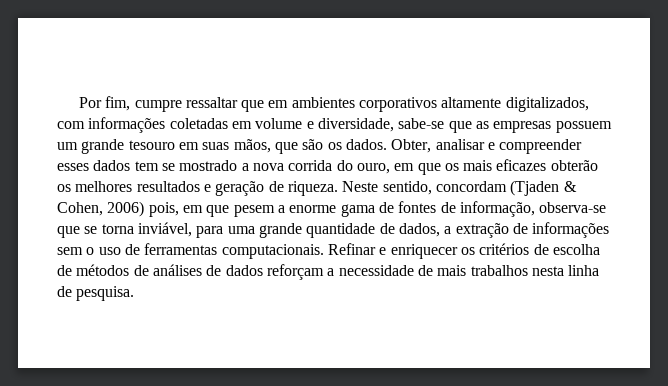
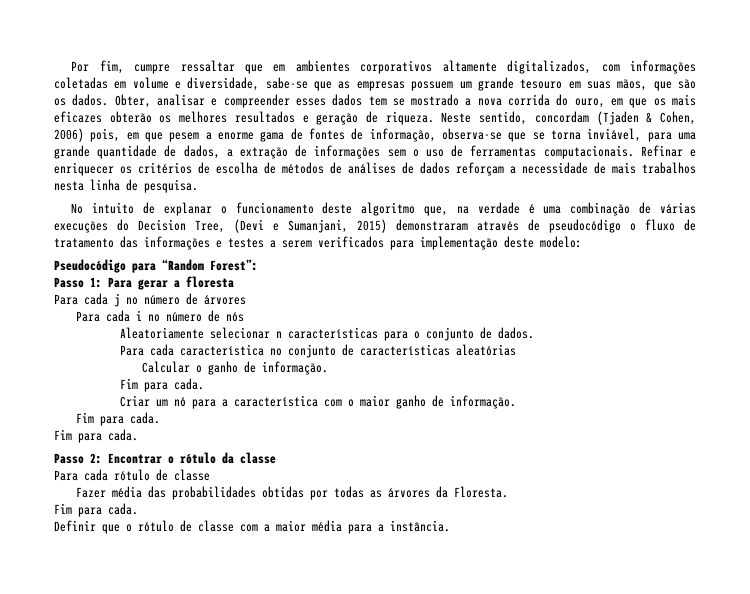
+ No intuito de explanar o funcionamento deste algoritmo que, na verdade é uma combinação de várias execuções do Decision Tree, (Devi e Sumanjani, 2015) demonstraram através de pseudocódigo o fluxo de tratamento das informações e testes a serem verificados para implementação deste modelo:
+ Pseudocódigo para “Random Forest”:
+ Passo 1: Para gerar a floresta
+ Para cada j no número de árvores
+ Para cada i no número de nós
+ Aleatoriamente selecionar n características para o conjunto de dados.
+ Para cada característica no conjunto de características aleatórias
+ Calcular o ganho de informação.
+ Fim para cada.
+ Criar um nó para a característica com o maior ganho de informação.
+ Fim para cada.
+ Fim para cada.
+ Passo 2: Encontrar o rótulo da classe
+ Para cada rótulo de classe
+ Fazer média das probabilidades obtidas por todas as árvores da Floresta.
+ Fim para cada.
+ Definir que o rótulo de classe com a maior média para a instância.

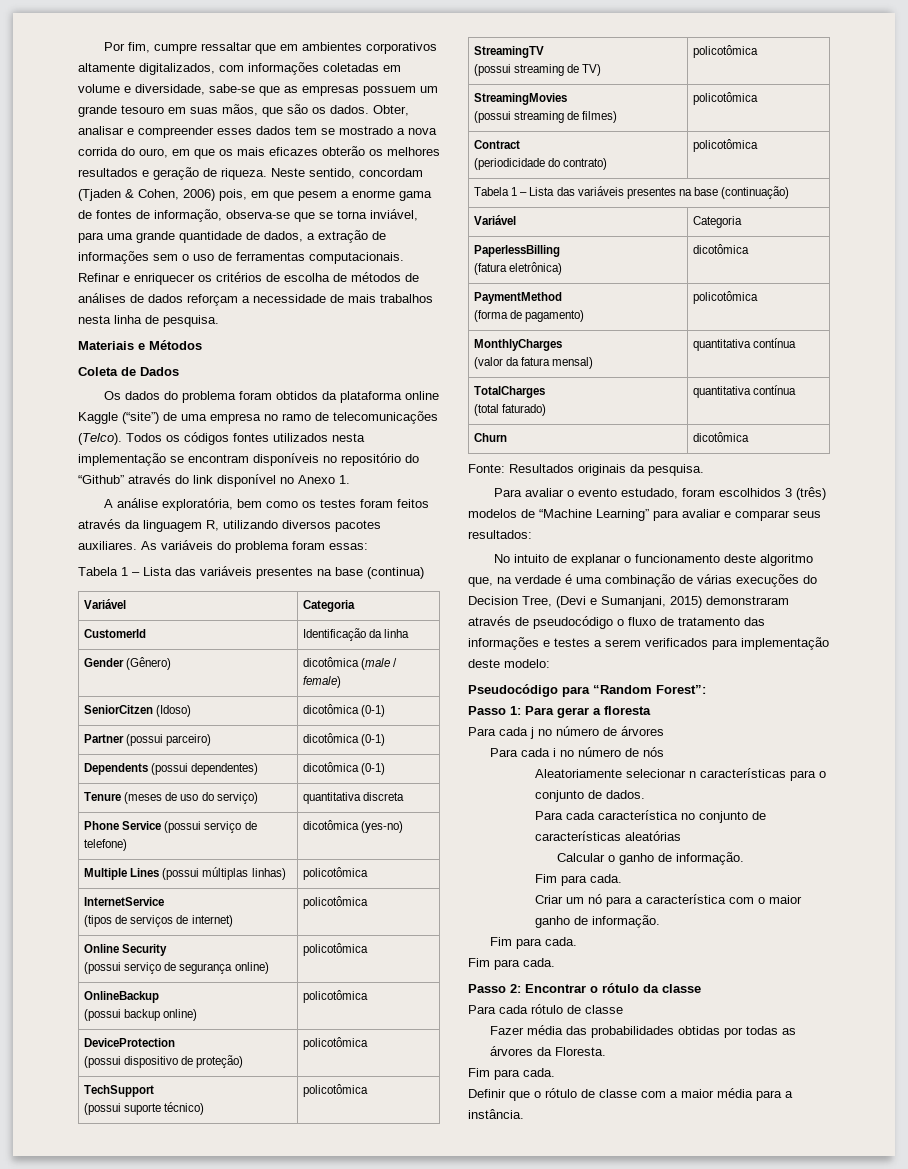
+ Materiais e Métodos
+ Coleta de Dados
+ Os dados do problema foram obtidos da plataforma online Kaggle (“site”) de uma empresa no ramo de telecomunicações (Telco). Todos os códigos fontes utilizados nesta implementação se encontram disponíveis no repositório do “Github” através do link disponível no Anexo 1.
+ A análise exploratória, bem como os testes foram feitos através da linguagem R, utilizando diversos pacotes auxiliares. As variáveis do problema foram essas:
+ Tabela 1 – Lista das variáveis presentes na base (continua)
+ Variável | Categoria
+ CustomerId | Identificação da linha
+ Gender (Gênero) | dicotômica (male / female)
+ SeniorCitzen (Idoso) | dicotômica (0-1)
+ Partner (possui parceiro) | dicotômica (0-1)
+ Dependents (possui dependentes) | dicotômica (0-1)
+ Tenure (meses de uso do serviço) | quantitativa discreta
+ Phone Service (possui serviço de telefone) | dicotômica (yes-no)
+ Multiple Lines (possui múltiplas linhas) | policotômica
+ InternetService
+ (tipos de serviços de internet) | policotômica
+ Online Security
+ (possui serviço de segurança online) | policotômica
+ OnlineBackup
+ (possui backup online) | policotômica
+ DeviceProtection
+ (possui dispositivo de proteção) | policotômica
+ TechSupport
+ (possui suporte técnico) | policotômica
+ StreamingTV
+ (possui streaming de TV) | policotômica
+ StreamingMovies
+ (possui streaming de filmes) | policotômica
+ Contract
+ (periodicidade do contrato) | policotômica
+ Tabela 1 – Lista das variáveis presentes na base (continuação)
+ Variável | Categoria
+ PaperlessBilling
+ (fatura eletrônica) | dicotômica
+ PaymentMethod
+ (forma de pagamento) | policotômica
+ MonthlyCharges
+ (valor da fatura mensal) | quantitativa contínua
+ TotalCharges
+ (total faturado) | quantitativa contínua
+ Churn | dicotômica
+ Fonte: Resultados originais da pesquisa.
+ Para avaliar o evento estudado, foram escolhidos 3 (três) modelos de “Machine Learning” para avaliar e comparar seus resultados:

